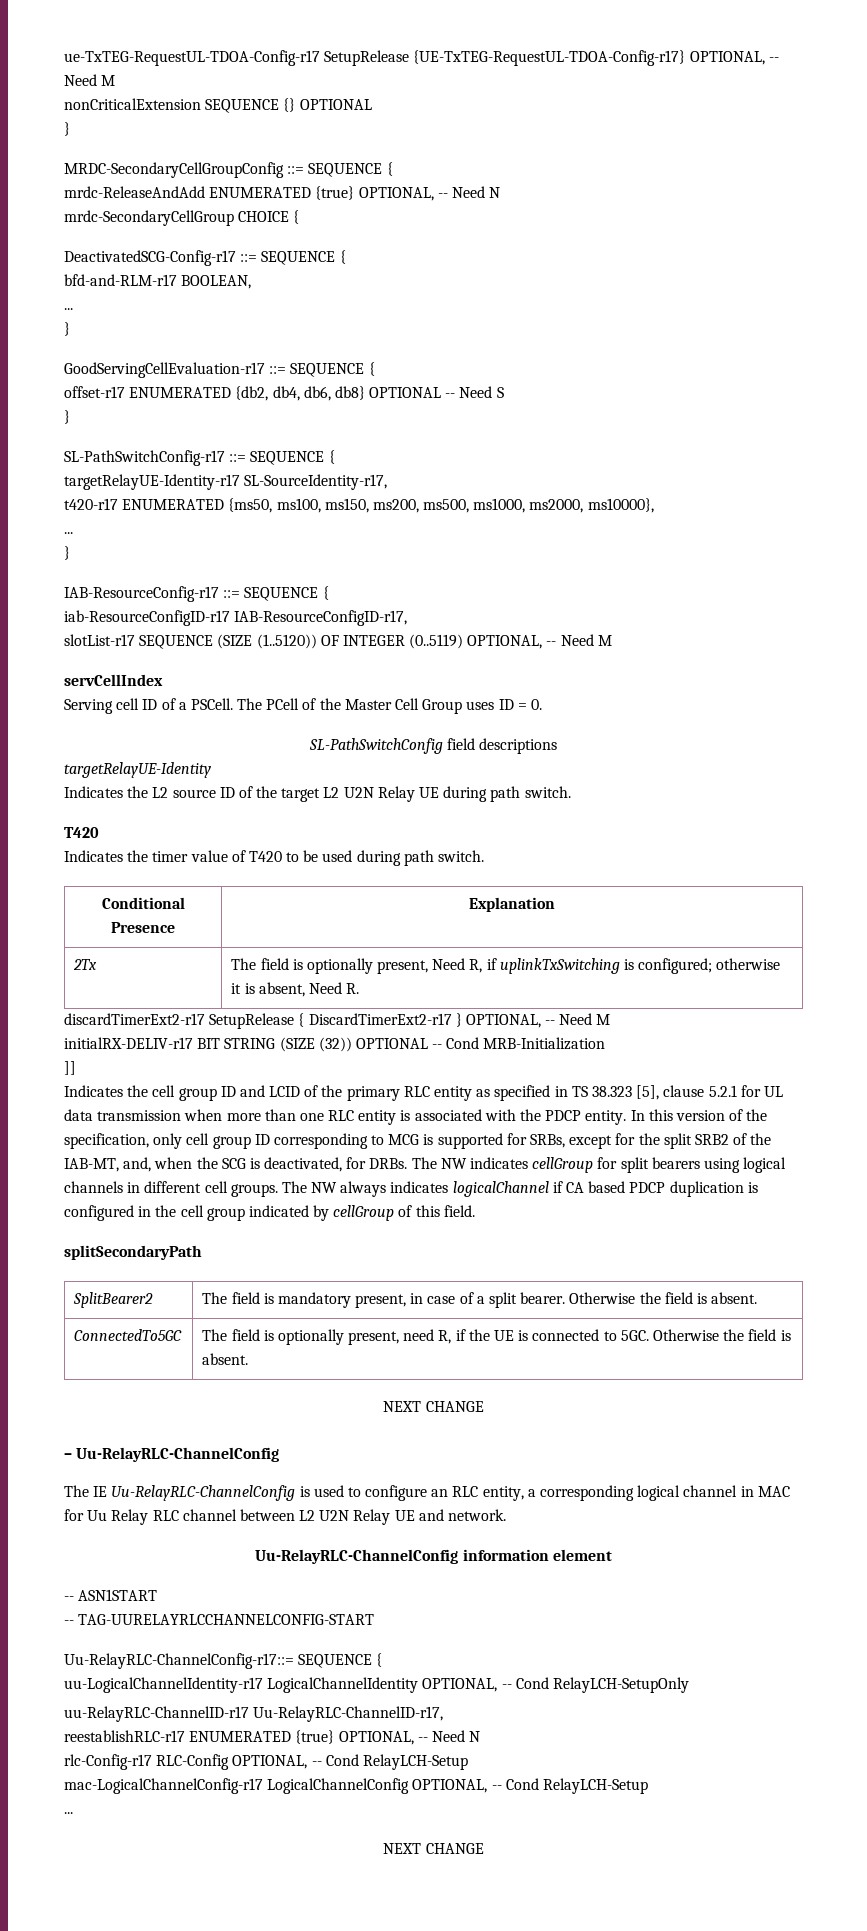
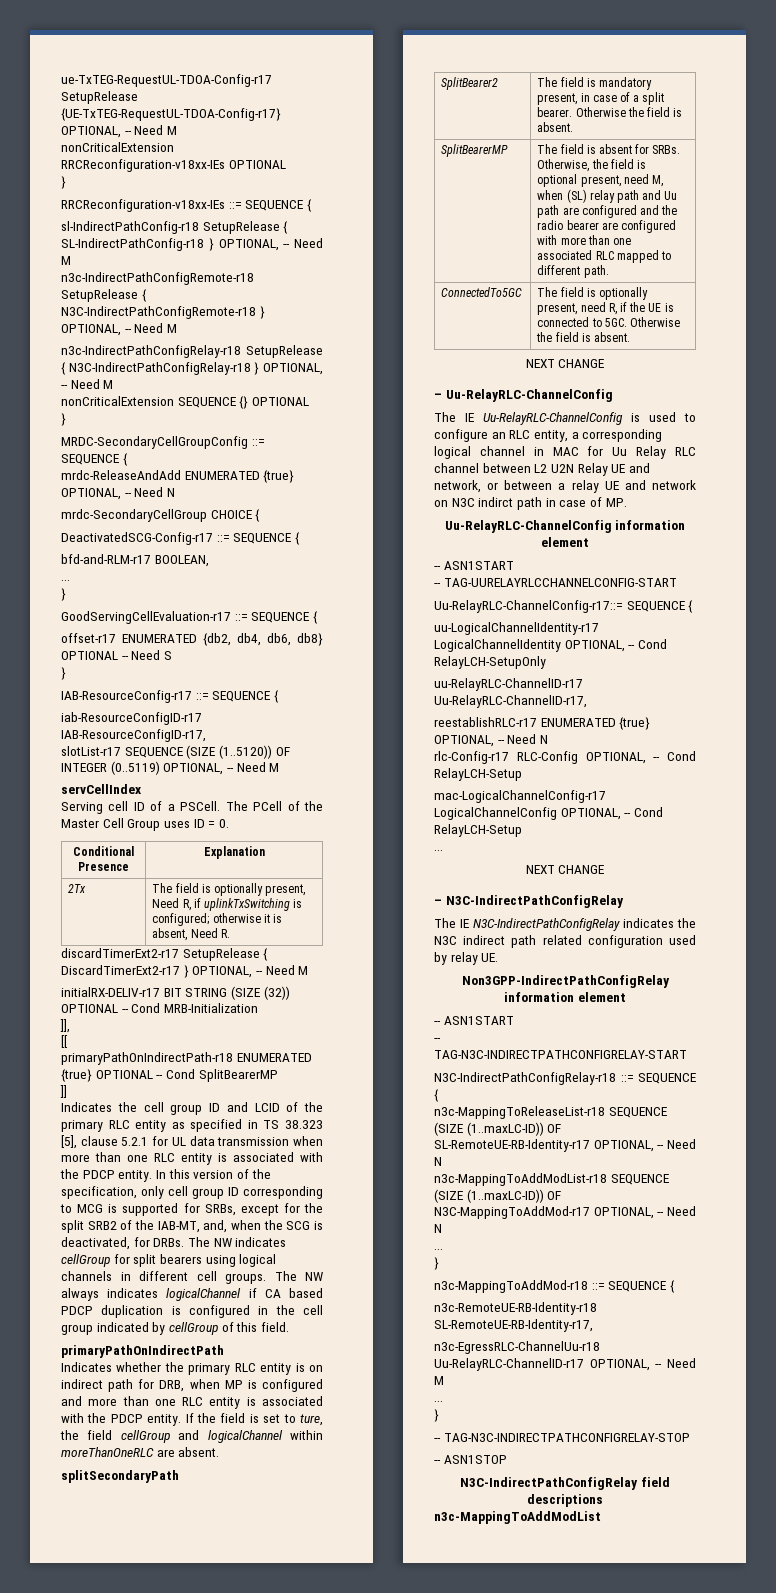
+ nonCriticalExtension RRCReconfiguration-v18xx-IEs OPTIONAL
+ }
+ RRCReconfiguration-v18xx-IEs ::= SEQUENCE {
+ sl-IndirectPathConfig-r18 SetupRelease { SL-IndirectPathConfig-r18 } OPTIONAL, -- Need M
+ n3c-IndirectPathConfigRemote-r18 SetupRelease { N3C-IndirectPathConfigRemote-r18 } OPTIONAL, -- Need M
+ n3c-IndirectPathConfigRelay-r18 SetupRelease { N3C-IndirectPathConfigRelay-r18 } OPTIONAL, -- Need M
- SL-PathSwitchConfig-r17 ::= SEQUENCE {
- targetRelayUE-Identity-r17 SL-SourceIdentity-r17,
- t420-r17 ENUMERATED {ms50, ms100, ms150, ms200, ms500, ms1000, ms2000, ms10000},
- ...
- }
- SL-PathSwitchConfig field descriptions
- targetRelayUE-Identity
- Indicates the L2 source ID of the target L2 U2N Relay UE during path switch.
- T420
- Indicates the timer value of T420 to be used during path switch.
+ ]],
+ [[
+ primaryPathOnIndirectPath-r18 ENUMERATED {true} OPTIONAL -- Cond SplitBearerMP
+ primaryPathOnIndirectPath
+ Indicates whether the primary RLC entity is on indirect path for DRB, when MP is configured and more than one RLC entity is associated with the PDCP entity. If the field is set to ture, the field cellGroup and logicalChannel within moreThanOneRLC are absent.
+ SplitBearerMP | The field is absent for SRBs. Otherwise, the field is optional present, need M, when (SL) relay path and Uu path are configured and the radio bearer are configured with more than one associated RLC mapped to different path.
- The IE Uu-RelayRLC-ChannelConfig is used to configure an RLC entity, a corresponding logical channel in MAC for Uu Relay RLC channel between L2 U2N Relay UE and network.
+ The IE Uu-RelayRLC-ChannelConfig is used to configure an RLC entity, a corresponding logical channel in MAC for Uu Relay RLC channel between L2 U2N Relay UE and network, or between a relay UE and network on N3C indirct path in case of MP.
+ – N3C-IndirectPathConfigRelay
+ The IE N3C-IndirectPathConfigRelay indicates the N3C indirect path related configuration used by relay UE.
+ Non3GPP-IndirectPathConfigRelay information element
+ -- ASN1START
+ -- TAG-N3C-INDIRECTPATHCONFIGRELAY-START
+ N3C-IndirectPathConfigRelay-r18 ::= SEQUENCE {
+ n3c-MappingToReleaseList-r18 SEQUENCE (SIZE (1..maxLC-ID)) OF SL-RemoteUE-RB-Identity-r17 OPTIONAL, -- Need N
+ n3c-MappingToAddModList-r18 SEQUENCE (SIZE (1..maxLC-ID)) OF N3C-MappingToAddMod-r17 OPTIONAL, -- Need N
+ ...
+ }
+ n3c-MappingToAddMod-r18 ::= SEQUENCE {
+ n3c-RemoteUE-RB-Identity-r18 SL-RemoteUE-RB-Identity-r17,
+ n3c-EgressRLC-ChannelUu-r18 Uu-RelayRLC-ChannelID-r17 OPTIONAL, -- Need M
+ ...
+ }
+ -- TAG-N3C-INDIRECTPATHCONFIGRELAY-STOP
+ -- ASN1STOP
+ N3C-IndirectPathConfigRelay field descriptions
+ n3c-MappingToAddModList

